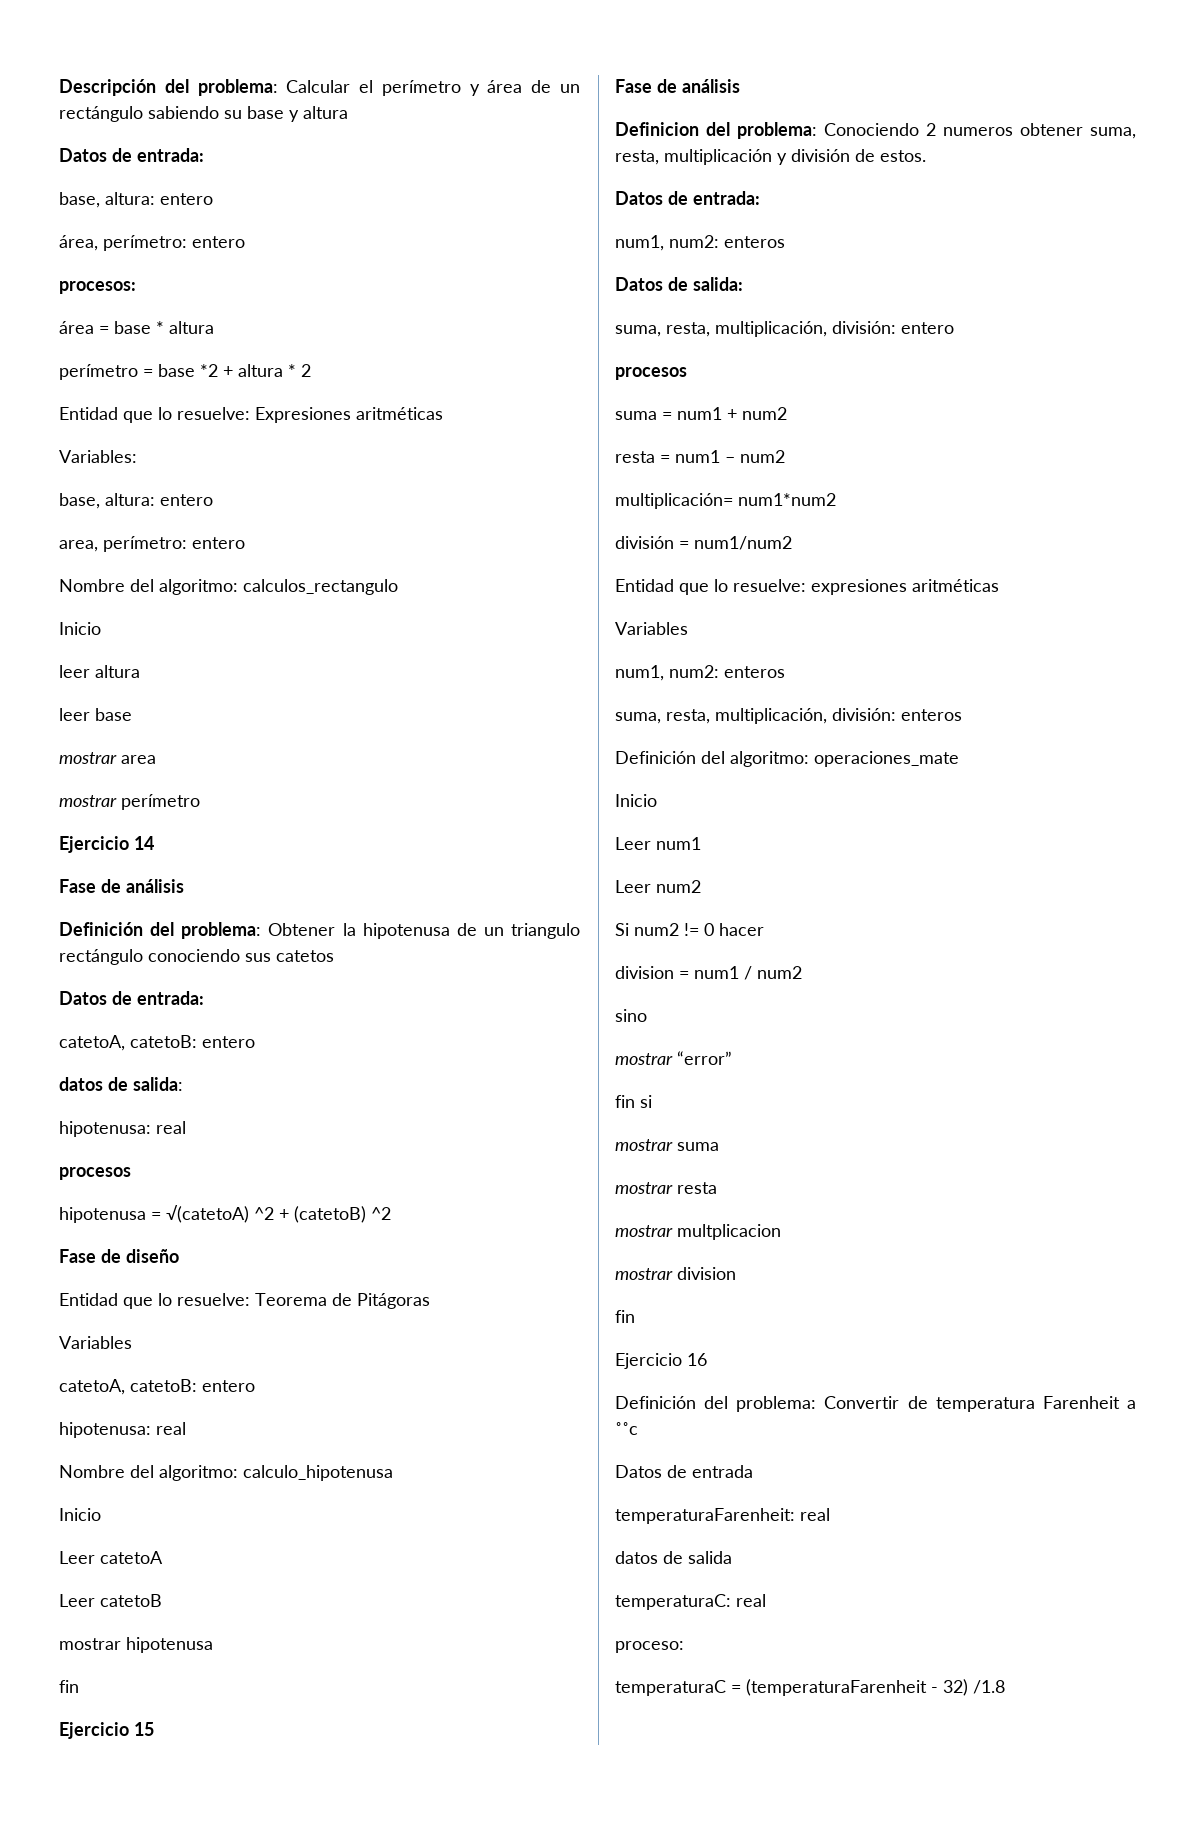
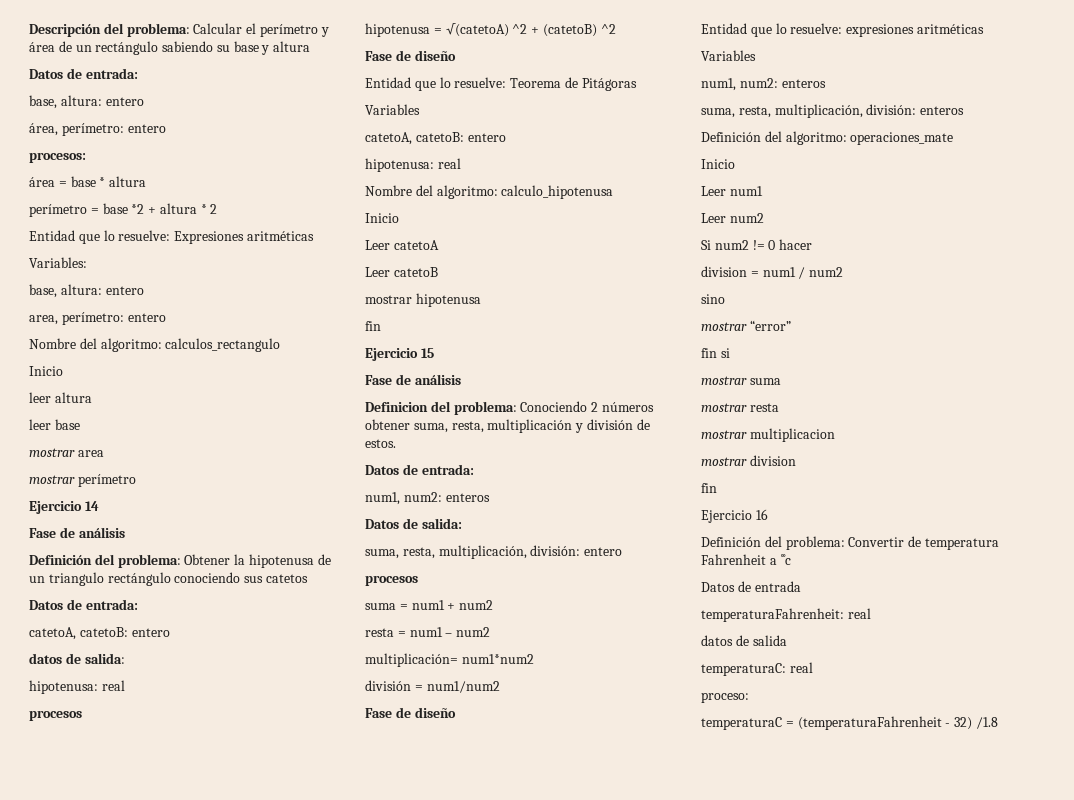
- Definicion del problema: Conociendo 2 numeros obtener suma, resta, multiplicación y división de estos.
+ Definicion del problema: Conociendo 2 números obtener suma, resta, multiplicación y división de estos.
  división = num1/num2
+ Fase de diseño
- mostrar multplicacion
+ mostrar multiplicacion
- Definición del problema: Convertir de temperatura Farenheit a ˚˚c
+ Definición del problema: Convertir de temperatura Fahrenheit a ˚˚c
- temperaturaFarenheit: real
+ temperaturaFahrenheit: real
- temperaturaC = (temperaturaFarenheit - 32) /1.8
+ temperaturaC = (temperaturaFahrenheit - 32) /1.8

